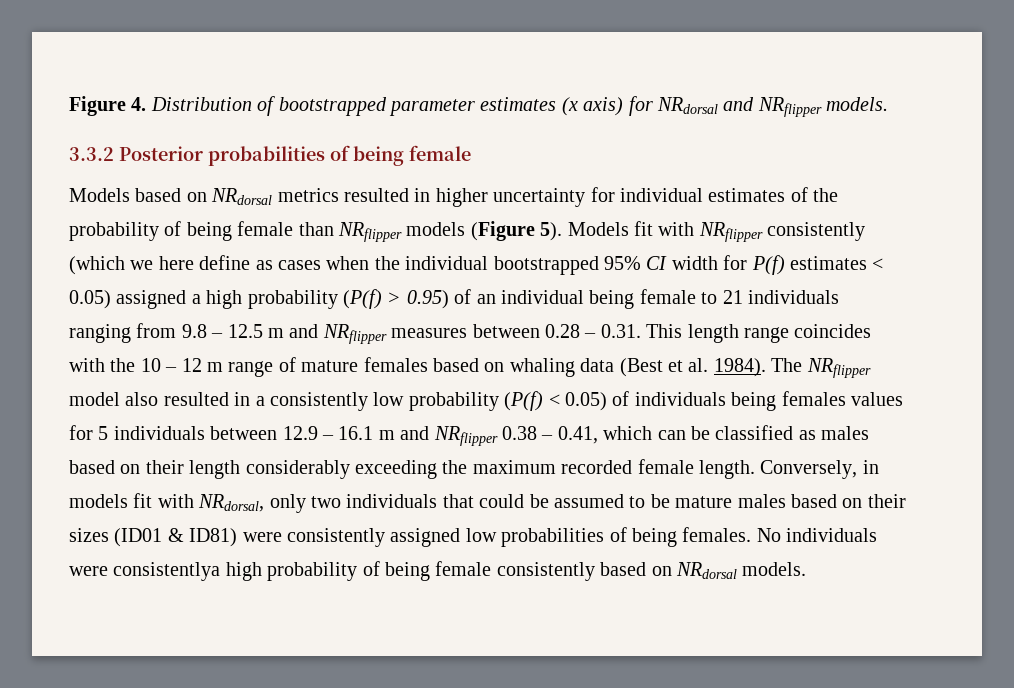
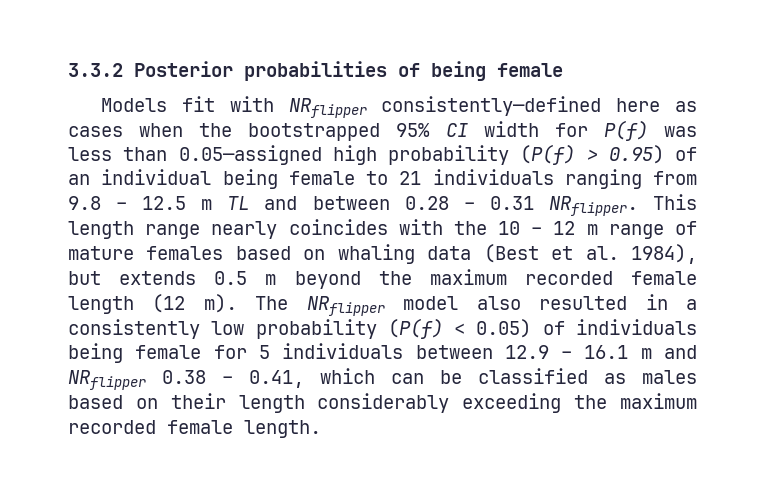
- Figure 4. Distribution of bootstrapped parameter estimates (x axis) for NRdorsal and NRflipper models.
- Models based on NRdorsal metrics resulted in higher uncertainty for individual estimates of the probability of being female than NRflipper models (Figure 5). Models fit with NRflipper consistently (which we here define as cases when the individual bootstrapped 95% CI width for P(f) estimates < 0.05) assigned a high probability (P(f) > 0.95) of an individual being female to 21 individuals ranging from 9.8 – 12.5 m and NRflipper measures between 0.28 – 0.31. This length range coincides with the 10 – 12 m range of mature females based on whaling data (Best et al. 1984).
+ Models fit with NRflipper consistently—defined here as cases when the bootstrapped 95% CI width for P(f) was less than 0.05—assigned high probability (P(f) > 0.95) of an individual being female to 21 individuals ranging from 9.8 – 12.5 m TL and between 0.28 – 0.31 NRflipper. This length range nearly coincides with the 10 – 12 m range of mature females based on whaling data (Best et al. 1984), but extends 0.5 m beyond the maximum recorded female length (12 m).
- The NRflipper model also resulted in a consistently low probability (P(f) < 0.05) of individuals being females values for 5 individuals between 12.9 – 16.1 m and NRflipper 0.38 – 0.41, which can be classified as males based on their length considerably exceeding the maximum recorded female length. Conversely, in models fit with NRdorsal, only two individuals that could be assumed to be mature males based on their sizes (ID01 & ID81) were consistently assigned low probabilities of being females. No individuals were consistentlya high probability of being female consistently based on NRdorsal models.
+ The NRflipper model also resulted in a consistently low probability (P(f) < 0.05) of individuals being female for 5 individuals between 12.9 – 16.1 m and NRflipper 0.38 – 0.41, which can be classified as males based on their length considerably exceeding the maximum recorded female length.

